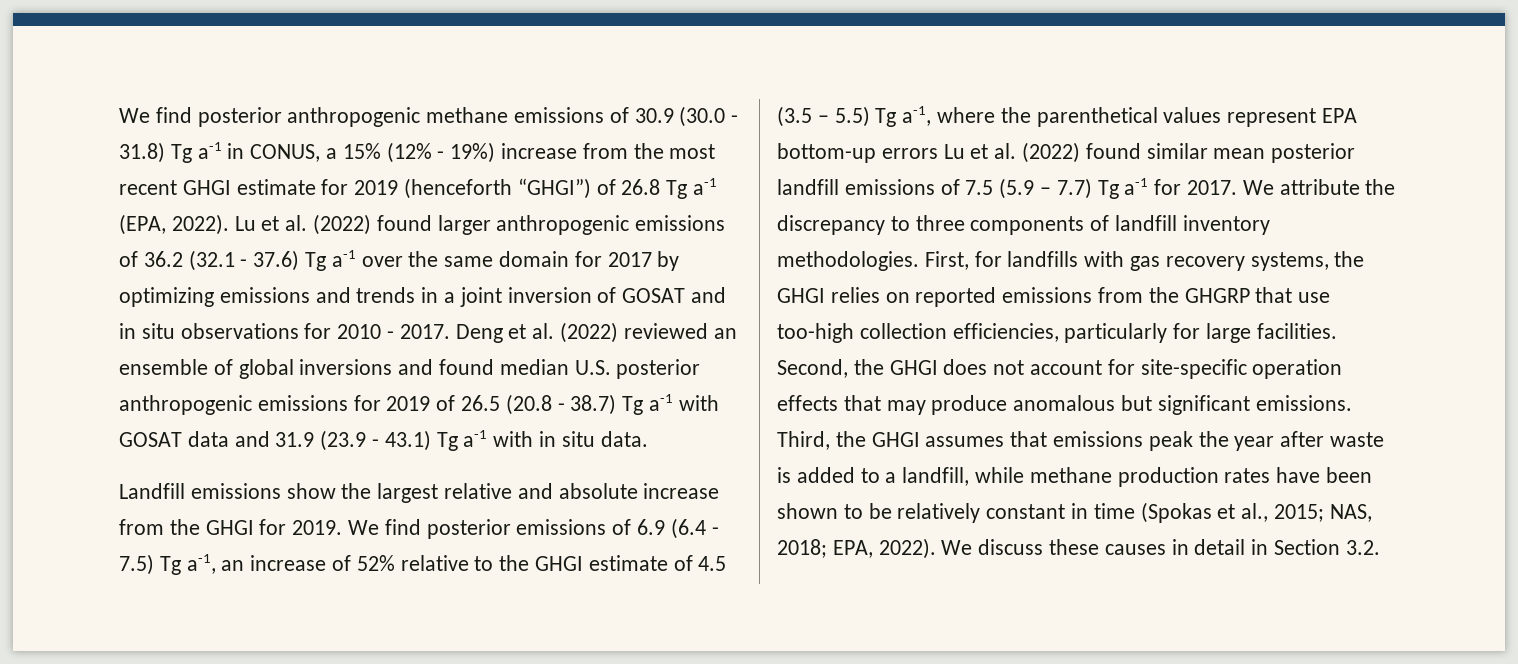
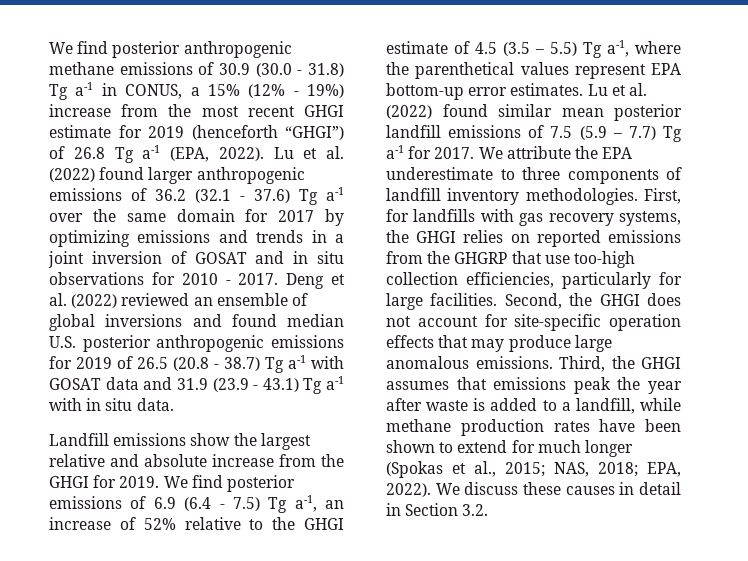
- We find posterior emissions of 6.9 (6.4 - 7.5) Tg a-1, an increase of 52% relative to the GHGI estimate of 4.5 (3.5 – 5.5) Tg a-1, where the parenthetical values represent EPA bottom-up errors Lu et al. (2022) found similar mean posterior landfill emissions of 7.5 (5.9 – 7.7) Tg a-1 for 2017.
+ We find posterior emissions of 6.9 (6.4 - 7.5) Tg a-1, an increase of 52% relative to the GHGI estimate of 4.5 (3.5 – 5.5) Tg a-1, where the parenthetical values represent EPA bottom-up error estimates. Lu et al. (2022) found similar mean posterior landfill emissions of 7.5 (5.9 – 7.7) Tg a-1 for 2017.
- We attribute the discrepancy to three components of landfill inventory methodologies.
+ We attribute the EPA underestimate to three components of landfill inventory methodologies.
- Second, the GHGI does not account for site-specific operation effects that may produce anomalous but significant emissions.
+ Second, the GHGI does not account for site-specific operation effects that may produce large anomalous emissions.
- Third, the GHGI assumes that emissions peak the year after waste is added to a landfill, while methane production rates have been shown to be relatively constant in time (Spokas et al., 2015; NAS, 2018; EPA, 2022).
+ Third, the GHGI assumes that emissions peak the year after waste is added to a landfill, while methane production rates have been shown to extend for much longer (Spokas et al., 2015; NAS, 2018; EPA, 2022).

